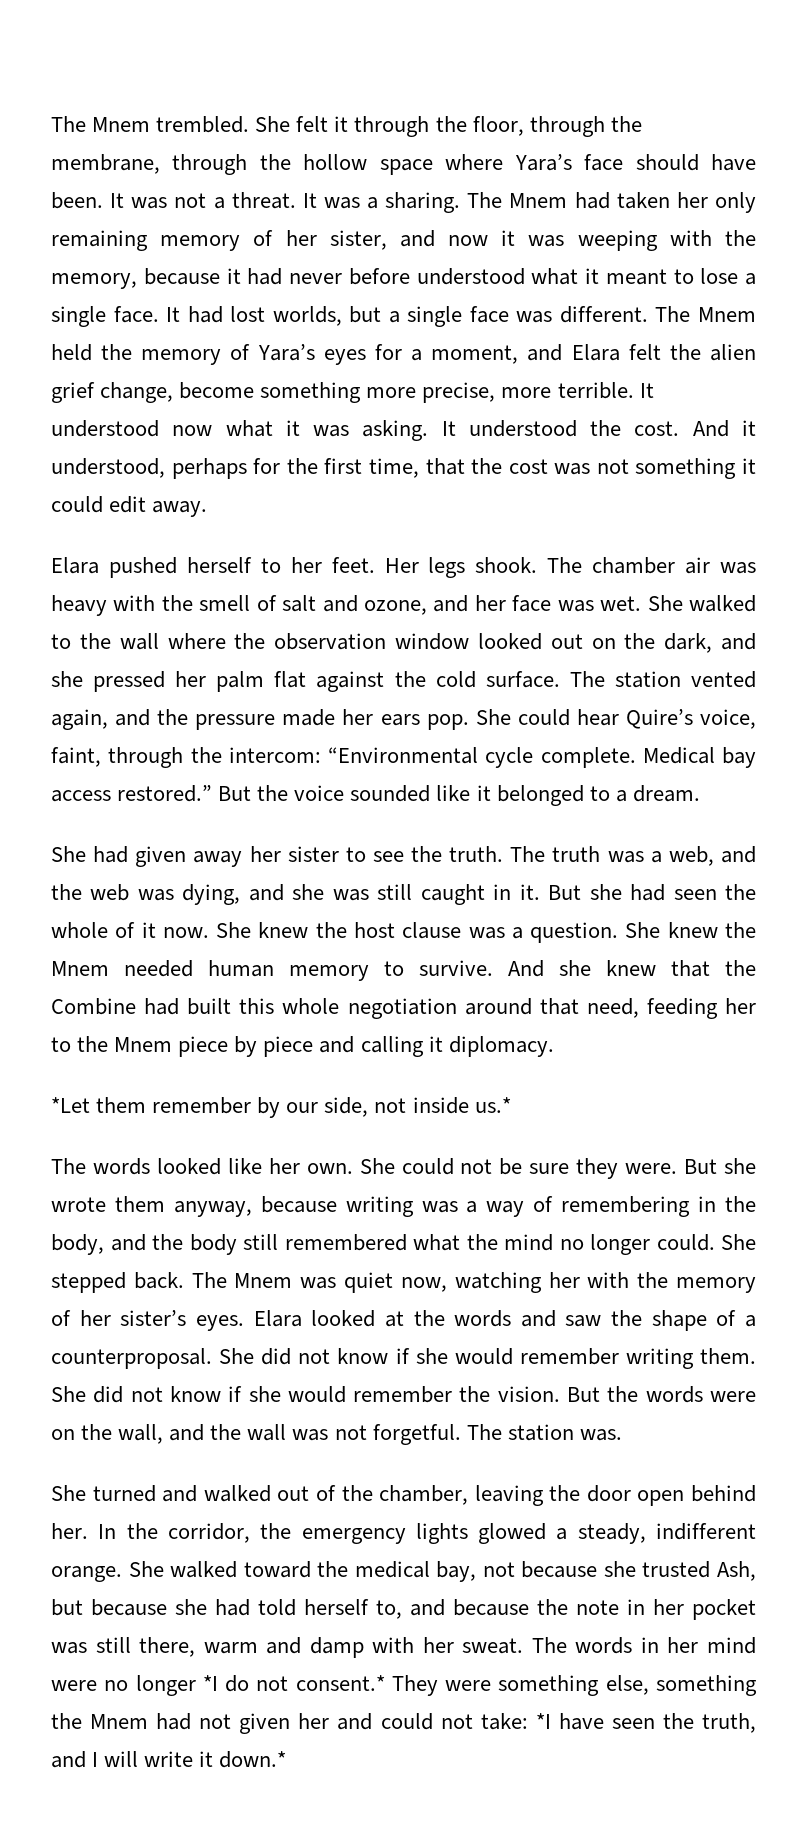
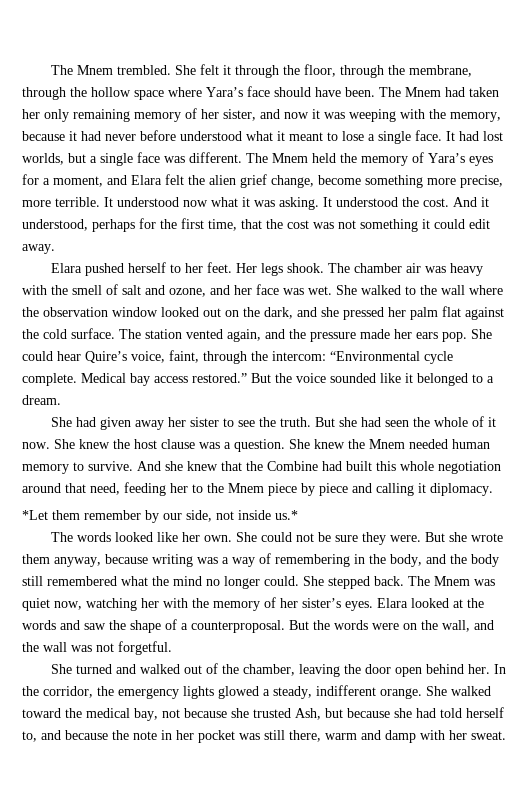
- It was not a threat. It was a sharing.
- The truth was a web, and the web was dying, and she was still caught in it.
- She did not know if she would remember writing them. She did not know if she would remember the vision.
- The station was.
- The words in her mind were no longer *I do not consent.* They were something else, something the Mnem had not given her and could not take: *I have seen the truth, and I will write it down.*

